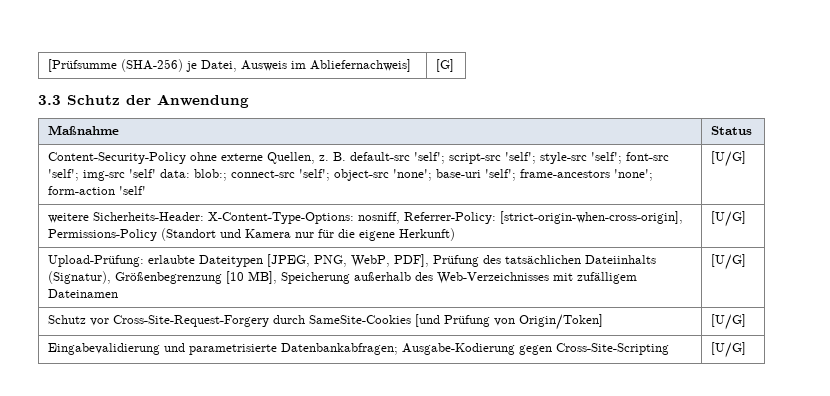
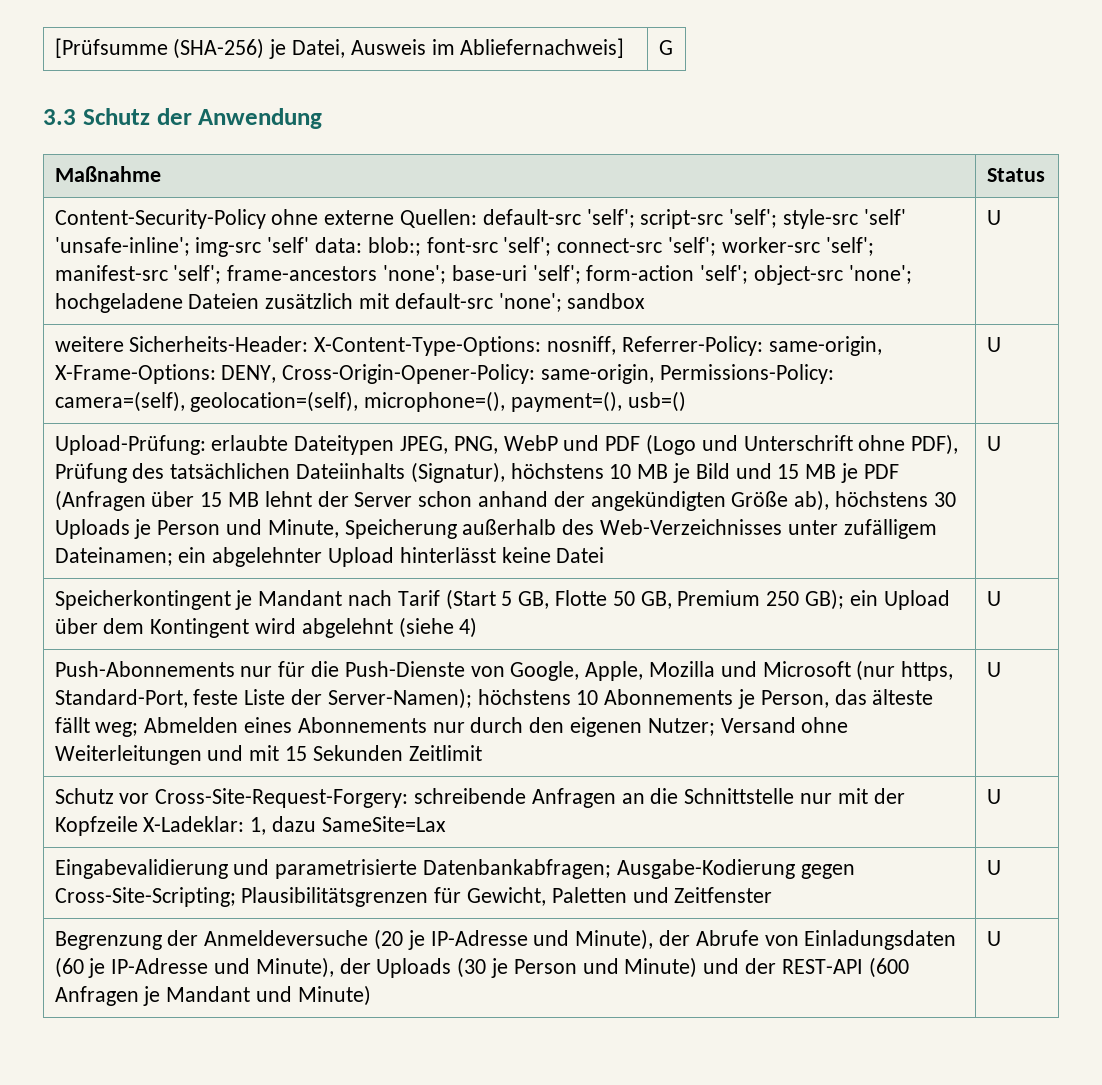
- [Prüfsumme (SHA-256) je Datei, Ausweis im Abliefernachweis] | [G]
+ [Prüfsumme (SHA-256) je Datei, Ausweis im Abliefernachweis] | G
- Content-Security-Policy ohne externe Quellen, z. B. default-src 'self'; script-src 'self'; style-src 'self'; font-src 'self'; img-src 'self' data: blob:; connect-src 'self'; object-src 'none'; base-uri 'self'; frame-ancestors 'none'; form-action 'self' | [U/G]
+ Content-Security-Policy ohne externe Quellen: default-src 'self'; script-src 'self'; style-src 'self' 'unsafe-inline'; img-src 'self' data: blob:; font-src 'self'; connect-src 'self'; worker-src 'self'; manifest-src 'self'; frame-ancestors 'none'; base-uri 'self'; form-action 'self'; object-src 'none'; hochgeladene Dateien zusätzlich mit default-src 'none'; sandbox | U
- weitere Sicherheits-Header: X-Content-Type-Options: nosniff, Referrer-Policy: [strict-origin-when-cross-origin], Permissions-Policy (Standort und Kamera nur für die eigene Herkunft) | [U/G]
- Upload-Prüfung: erlaubte Dateitypen [JPEG, PNG, WebP, PDF], Prüfung des tatsächlichen Dateiinhalts (Signatur), Größenbegrenzung [10 MB], Speicherung außerhalb des Web-Verzeichnisses mit zufälligem Dateinamen | [U/G]
- Schutz vor Cross-Site-Request-Forgery durch SameSite-Cookies [und Prüfung von Origin/Token] | [U/G]
+ weitere Sicherheits-Header: X-Content-Type-Options: nosniff, Referrer-Policy: same-origin, X-Frame-Options: DENY, Cross-Origin-Opener-Policy: same-origin, Permissions-Policy: camera=(self), geolocation=(self), microphone=(), payment=(), usb=() | U
+ Upload-Prüfung: erlaubte Dateitypen JPEG, PNG, WebP und PDF (Logo und Unterschrift ohne PDF), Prüfung des tatsächlichen Dateiinhalts (Signatur), höchstens 10 MB je Bild und 15 MB je PDF (Anfragen über 15 MB lehnt der Server schon anhand der angekündigten Größe ab), höchstens 30 Uploads je Person und Minute, Speicherung außerhalb des Web-Verzeichnisses unter zufälligem Dateinamen; ein abgelehnter Upload hinterlässt keine Datei | U
+ Speicherkontingent je Mandant nach Tarif (Start 5 GB, Flotte 50 GB, Premium 250 GB); ein Upload über dem Kontingent wird abgelehnt (siehe 4) | U
+ Push-Abonnements nur für die Push-Dienste von Google, Apple, Mozilla und Microsoft (nur https, Standard-Port, feste Liste der Server-Namen); höchstens 10 Abonnements je Person, das älteste fällt weg; Abmelden eines Abonnements nur durch den eigenen Nutzer; Versand ohne Weiterleitungen und mit 15 Sekunden Zeitlimit | U
+ Schutz vor Cross-Site-Request-Forgery: schreibende Anfragen an die Schnittstelle nur mit der Kopfzeile X-Ladeklar: 1, dazu SameSite=Lax | U
- Eingabevalidierung und parametrisierte Datenbankabfragen; Ausgabe-Kodierung gegen Cross-Site-Scripting | [U/G]
+ Eingabevalidierung und parametrisierte Datenbankabfragen; Ausgabe-Kodierung gegen Cross-Site-Scripting; Plausibilitätsgrenzen für Gewicht, Paletten und Zeitfenster | U
+ Begrenzung der Anmeldeversuche (20 je IP-Adresse und Minute), der Abrufe von Einladungsdaten (60 je IP-Adresse und Minute), der Uploads (30 je Person und Minute) und der REST-API (600 Anfragen je Mandant und Minute) | U

